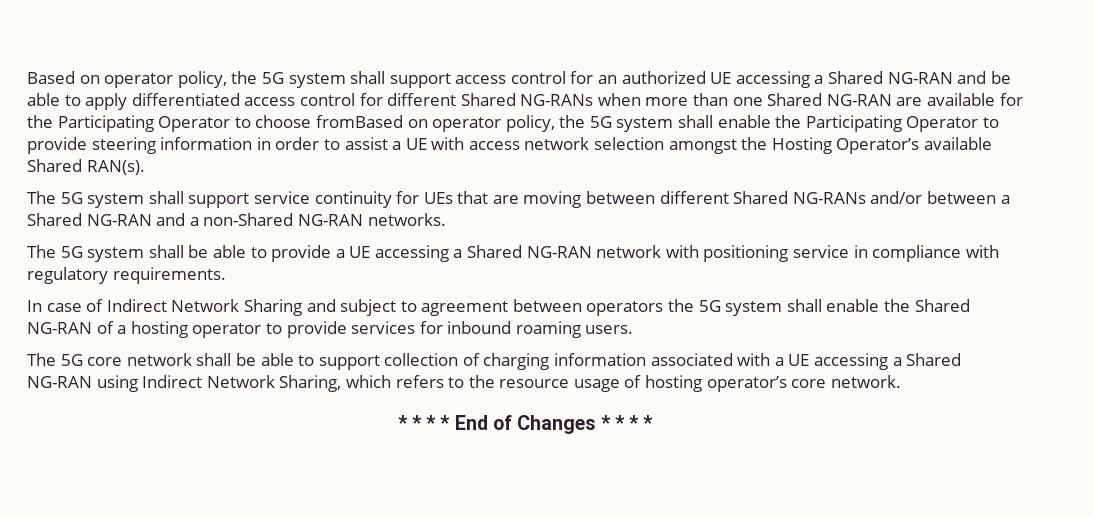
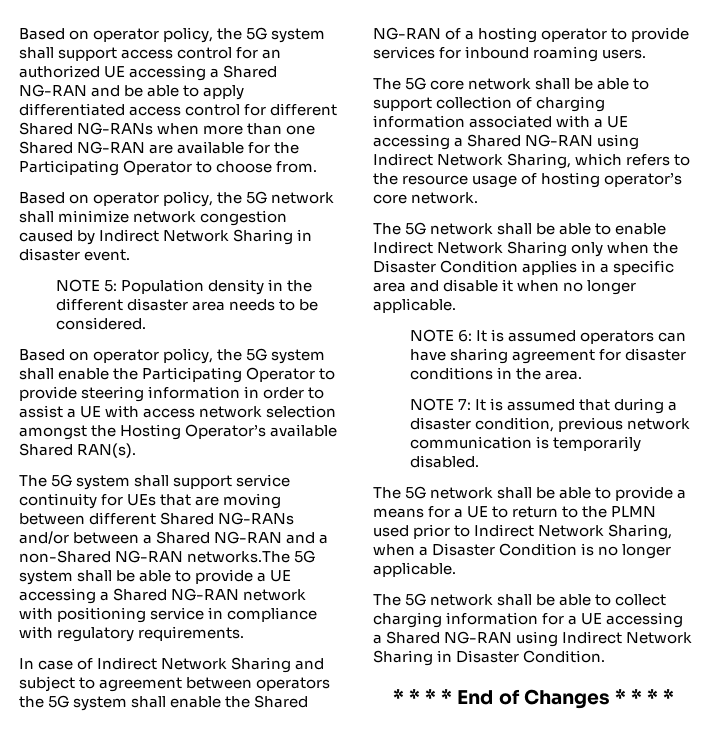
- Based on operator policy, the 5G system shall support access control for an authorized UE accessing a Shared NG-RAN and be able to apply differentiated access control for different Shared NG-RANs when more than one Shared NG-RAN are available for the Participating Operator to choose fromBased on operator policy, the 5G system shall enable the Participating Operator to provide steering information in order to assist a UE with access network selection amongst the Hosting Operator’s available Shared RAN(s).
+ Based on operator policy, the 5G system shall support access control for an authorized UE accessing a Shared NG-RAN and be able to apply differentiated access control for different Shared NG-RANs when more than one Shared NG-RAN are available for the Participating Operator to choose from.
+ Based on operator policy, the 5G network shall minimize network congestion caused by Indirect Network Sharing in disaster event.
+ NOTE 5: Population density in the different disaster area needs to be considered.
+ Based on operator policy, the 5G system shall enable the Participating Operator to provide steering information in order to assist a UE with access network selection amongst the Hosting Operator’s available Shared RAN(s).
- The 5G system shall support service continuity for UEs that are moving between different Shared NG-RANs and/or between a Shared NG-RAN and a non-Shared NG-RAN networks.
- The 5G system shall be able to provide a UE accessing a Shared NG-RAN network with positioning service in compliance with regulatory requirements.
+ The 5G system shall support service continuity for UEs that are moving between different Shared NG-RANs and/or between a Shared NG-RAN and a non-Shared NG-RAN networks.The 5G system shall be able to provide a UE accessing a Shared NG-RAN network with positioning service in compliance with regulatory requirements.
+ The 5G network shall be able to enable Indirect Network Sharing only when the Disaster Condition applies in a specific area and disable it when no longer applicable.
+ NOTE 6: It is assumed operators can have sharing agreement for disaster conditions in the area.
+ NOTE 7: It is assumed that during a disaster condition, previous network communication is temporarily disabled.
+ The 5G network shall be able to provide a means for a UE to return to the PLMN used prior to Indirect Network Sharing, when a Disaster Condition is no longer applicable.
+ The 5G network shall be able to collect charging information for a UE accessing a Shared NG-RAN using Indirect Network Sharing in Disaster Condition.

